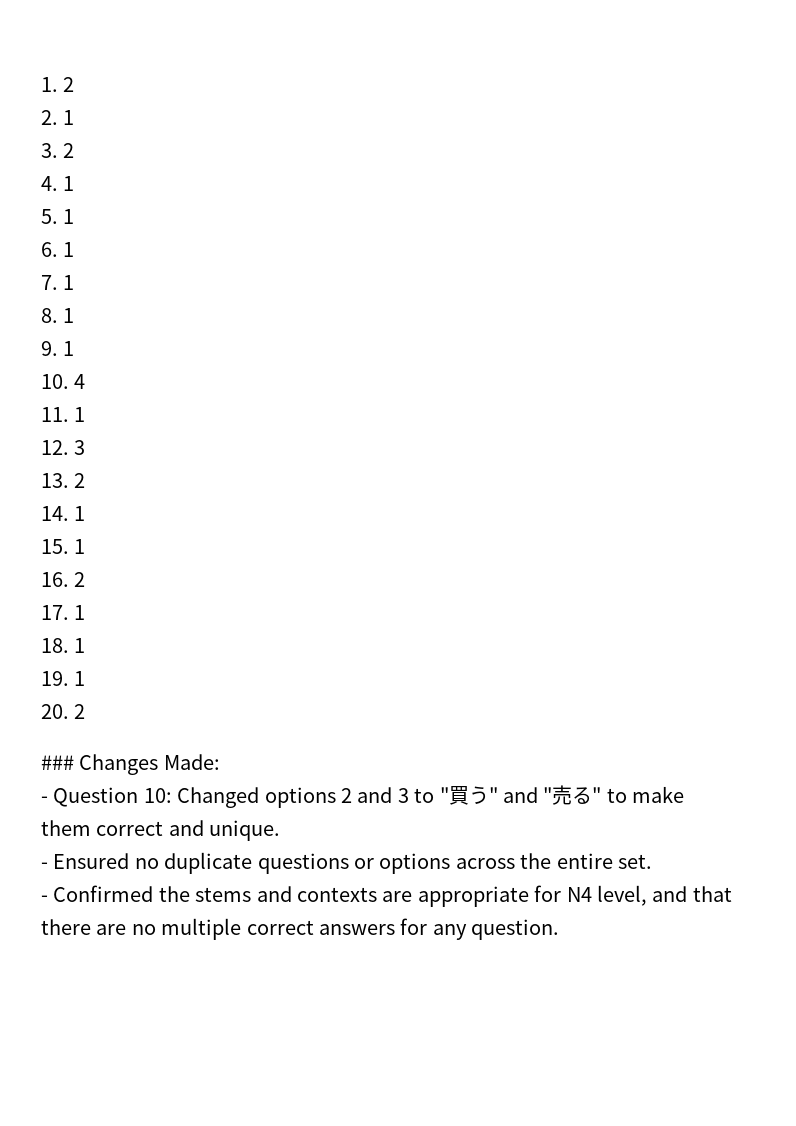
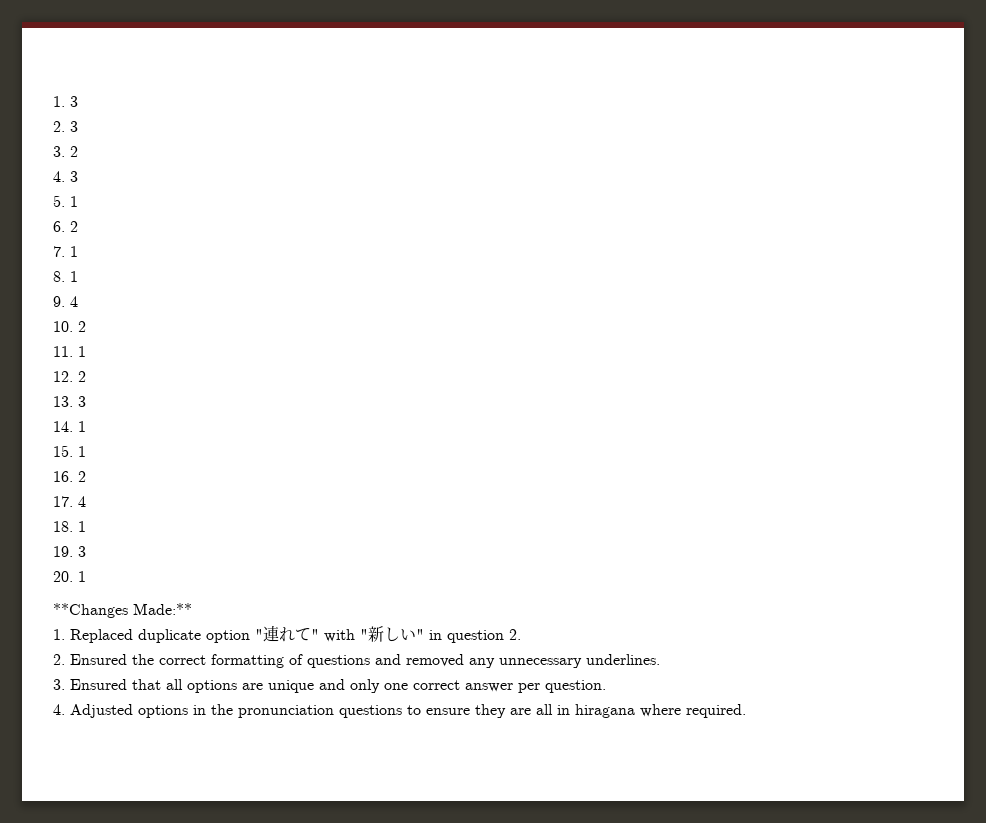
- 1. 2
- 2. 1
+ 1. 3
+ 2. 3
- 4. 1
+ 4. 3
- 6. 1
+ 6. 2
- 9. 1
+ 9. 4
- 10. 4
+ 10. 2
- 12. 3
+ 12. 2
- 13. 2
+ 13. 3
- 17. 1
+ 17. 4
- 19. 1
- 20. 2
- ### Changes Made:
- - Question 10: Changed options 2 and 3 to "買う" and "売る" to make them correct and unique.
- - Ensured no duplicate questions or options across the entire set.
- - Confirmed the stems and contexts are appropriate for N4 level, and that there are no multiple correct answers for any question.
+ 19. 3
+ 20. 1
+ **Changes Made:**
+ 1. Replaced duplicate option "連れて" with "新しい" in question 2.
+ 2. Ensured the correct formatting of questions and removed any unnecessary underlines.
+ 3. Ensured that all options are unique and only one correct answer per question.
+ 4. Adjusted options in the pronunciation questions to ensure they are all in hiragana where required.

